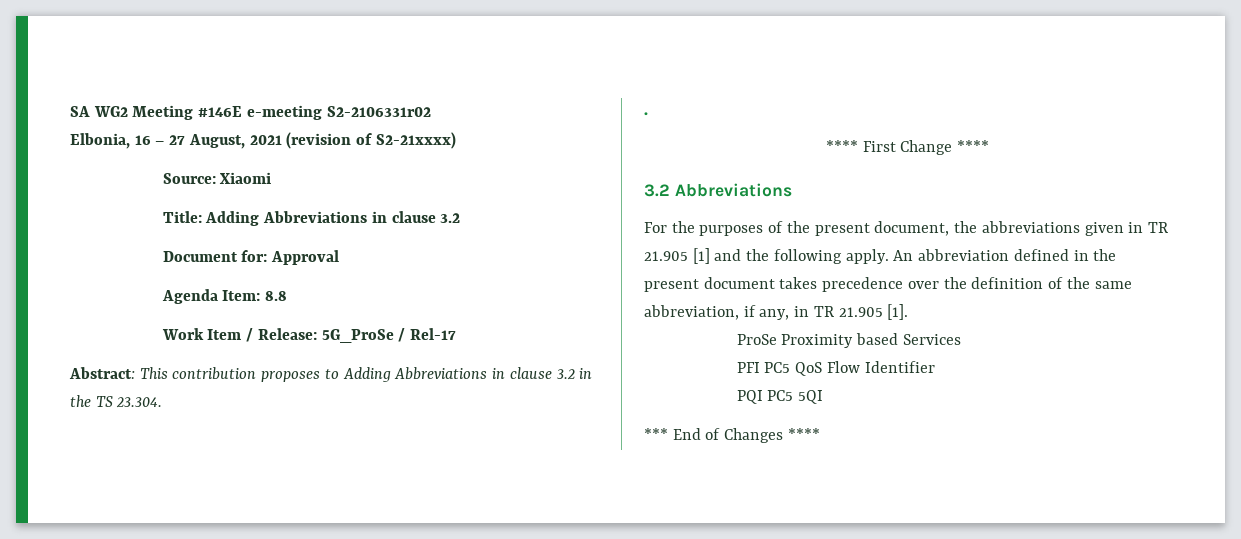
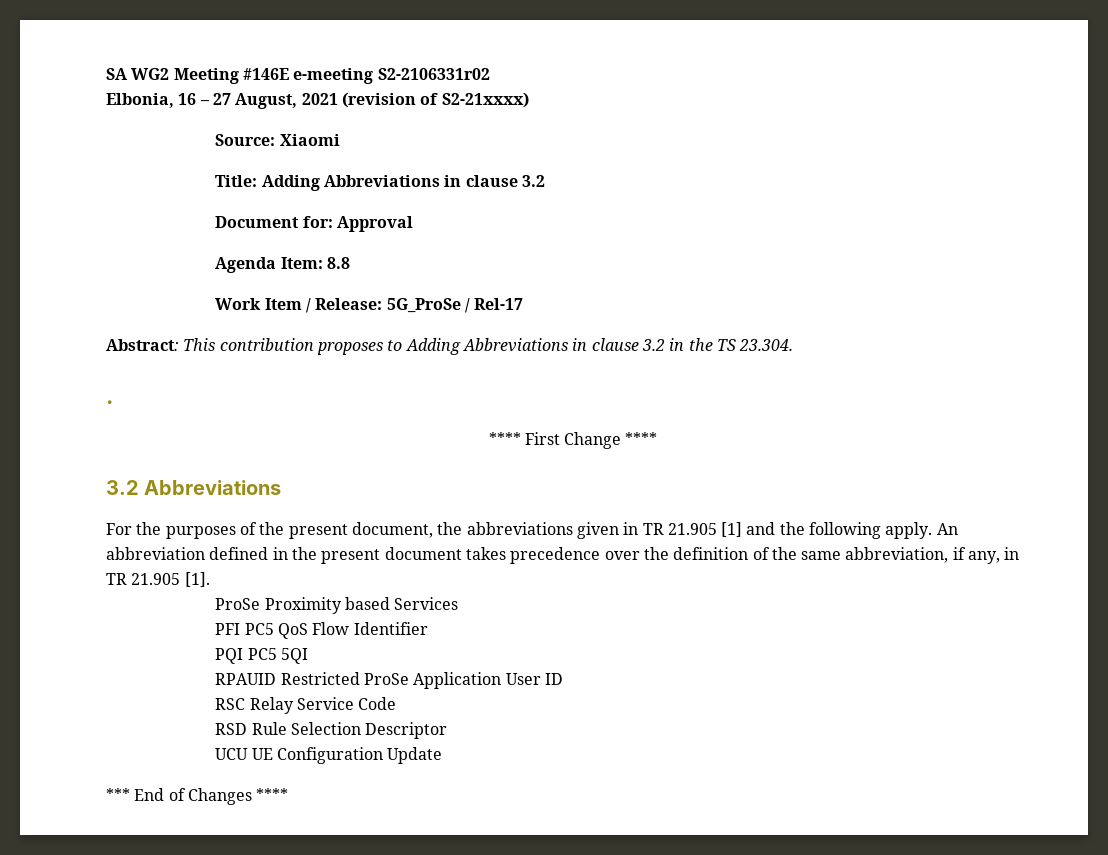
+ RPAUID Restricted ProSe Application User ID
+ RSC Relay Service Code
+ RSD Rule Selection Descriptor
+ UCU UE Configuration Update

